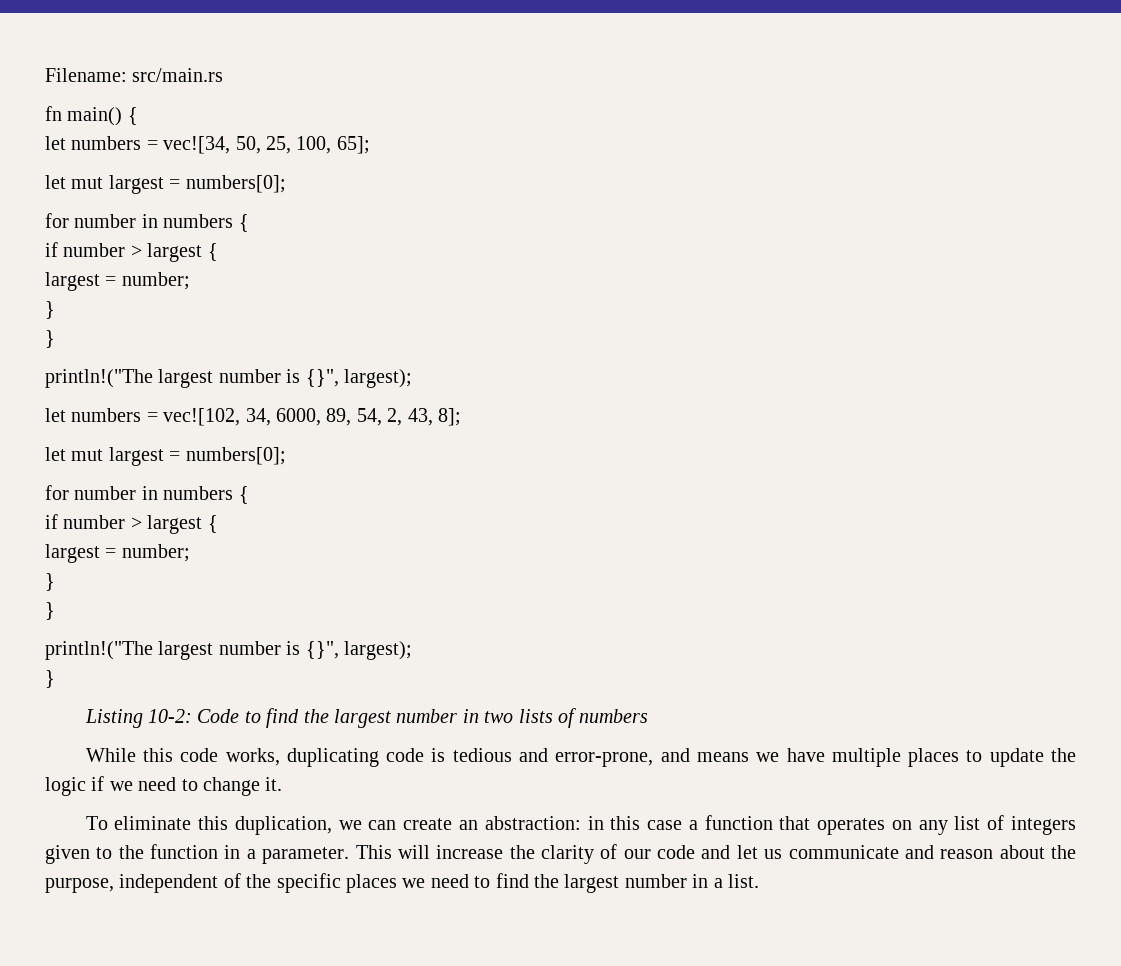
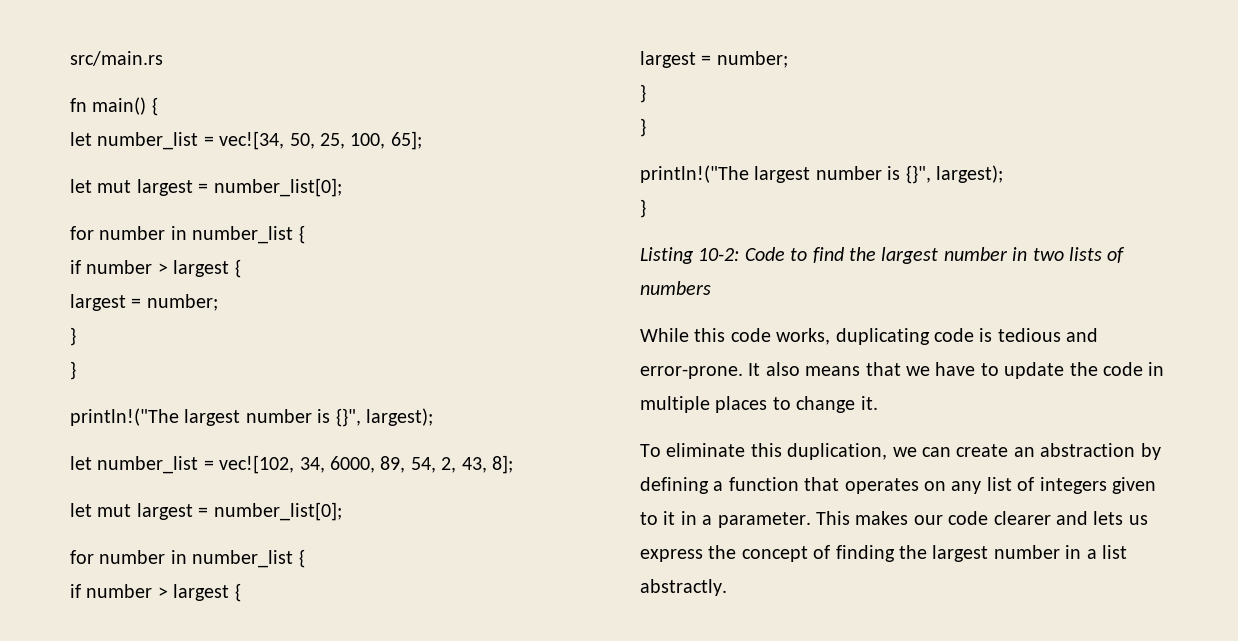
- Filename: src/main.rs
+ src/main.rs
- let numbers = vec![34, 50, 25, 100, 65];
- let mut largest = numbers[0];
- for number in numbers {
+ let number_list = vec![34, 50, 25, 100, 65];
+ let mut largest = number_list[0];
+ for number in number_list {
- let numbers = vec![102, 34, 6000, 89, 54, 2, 43, 8];
- let mut largest = numbers[0];
- for number in numbers {
+ let number_list = vec![102, 34, 6000, 89, 54, 2, 43, 8];
+ let mut largest = number_list[0];
+ for number in number_list {
- While this code works, duplicating code is tedious and error-prone, and means we have multiple places to update the logic if we need to change it.
+ While this code works, duplicating code is tedious and error-prone. It also means that we have to update the code in multiple places to change it.
- To eliminate this duplication, we can create an abstraction: in this case a function that operates on any list of integers given to the function in a parameter.
+ To eliminate this duplication, we can create an abstraction by defining a function that operates on any list of integers given to it in a parameter.
- This will increase the clarity of our code and let us communicate and reason about the purpose, independent of the specific places we need to find the largest number in a list.
+ This makes our code clearer and lets us express the concept of finding the largest number in a list abstractly.

